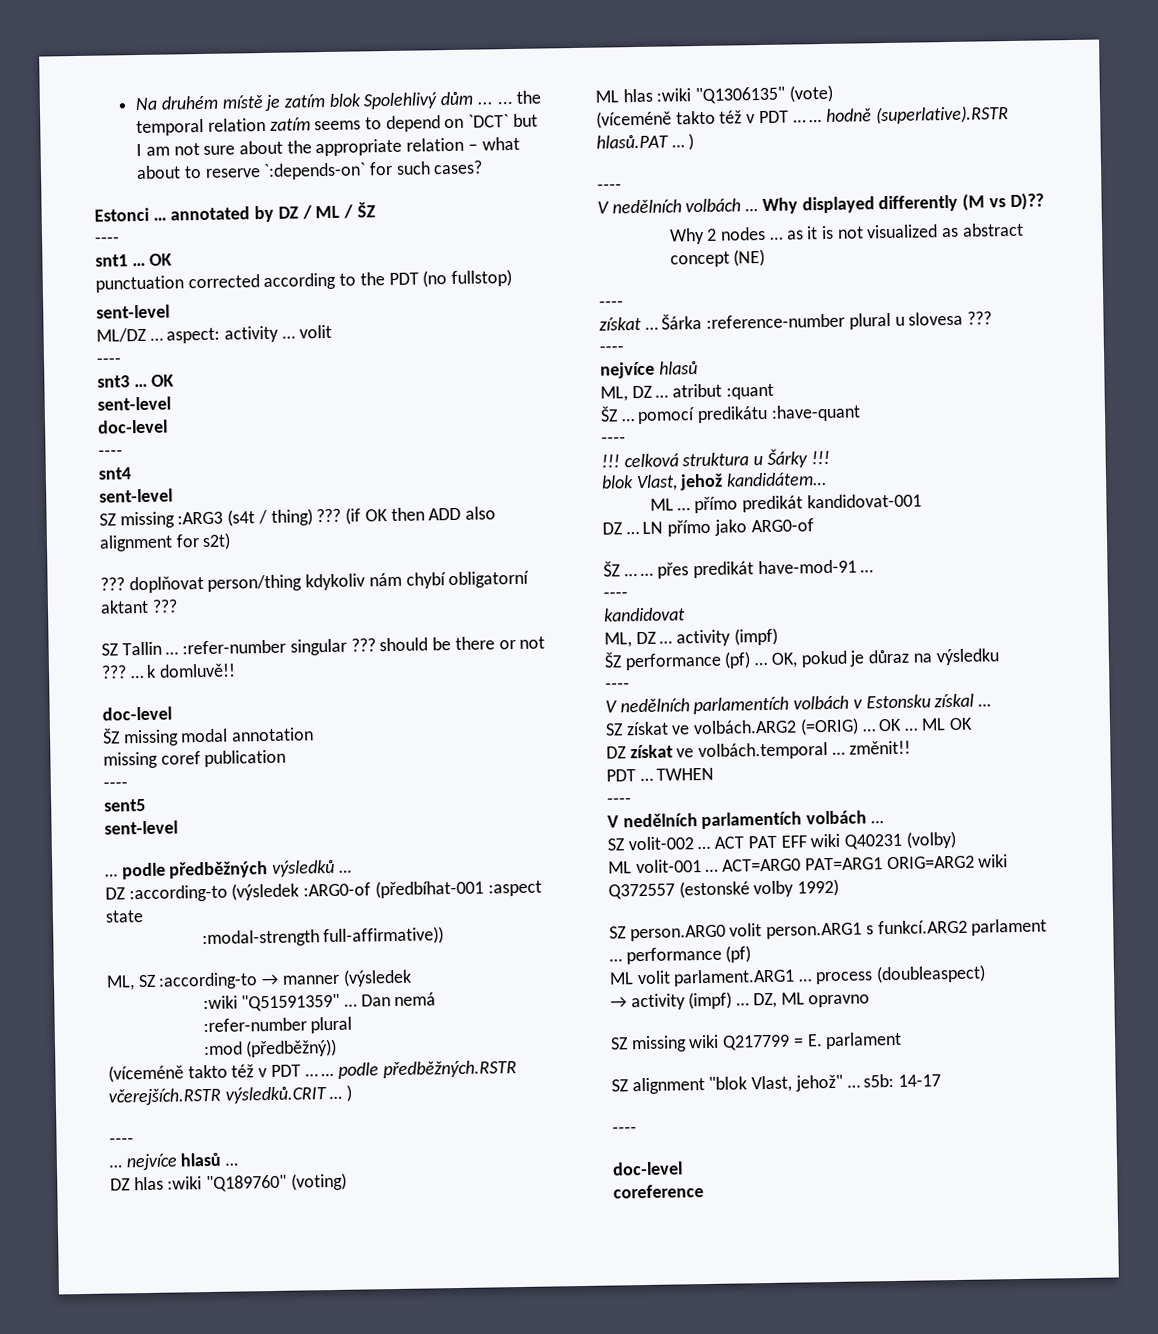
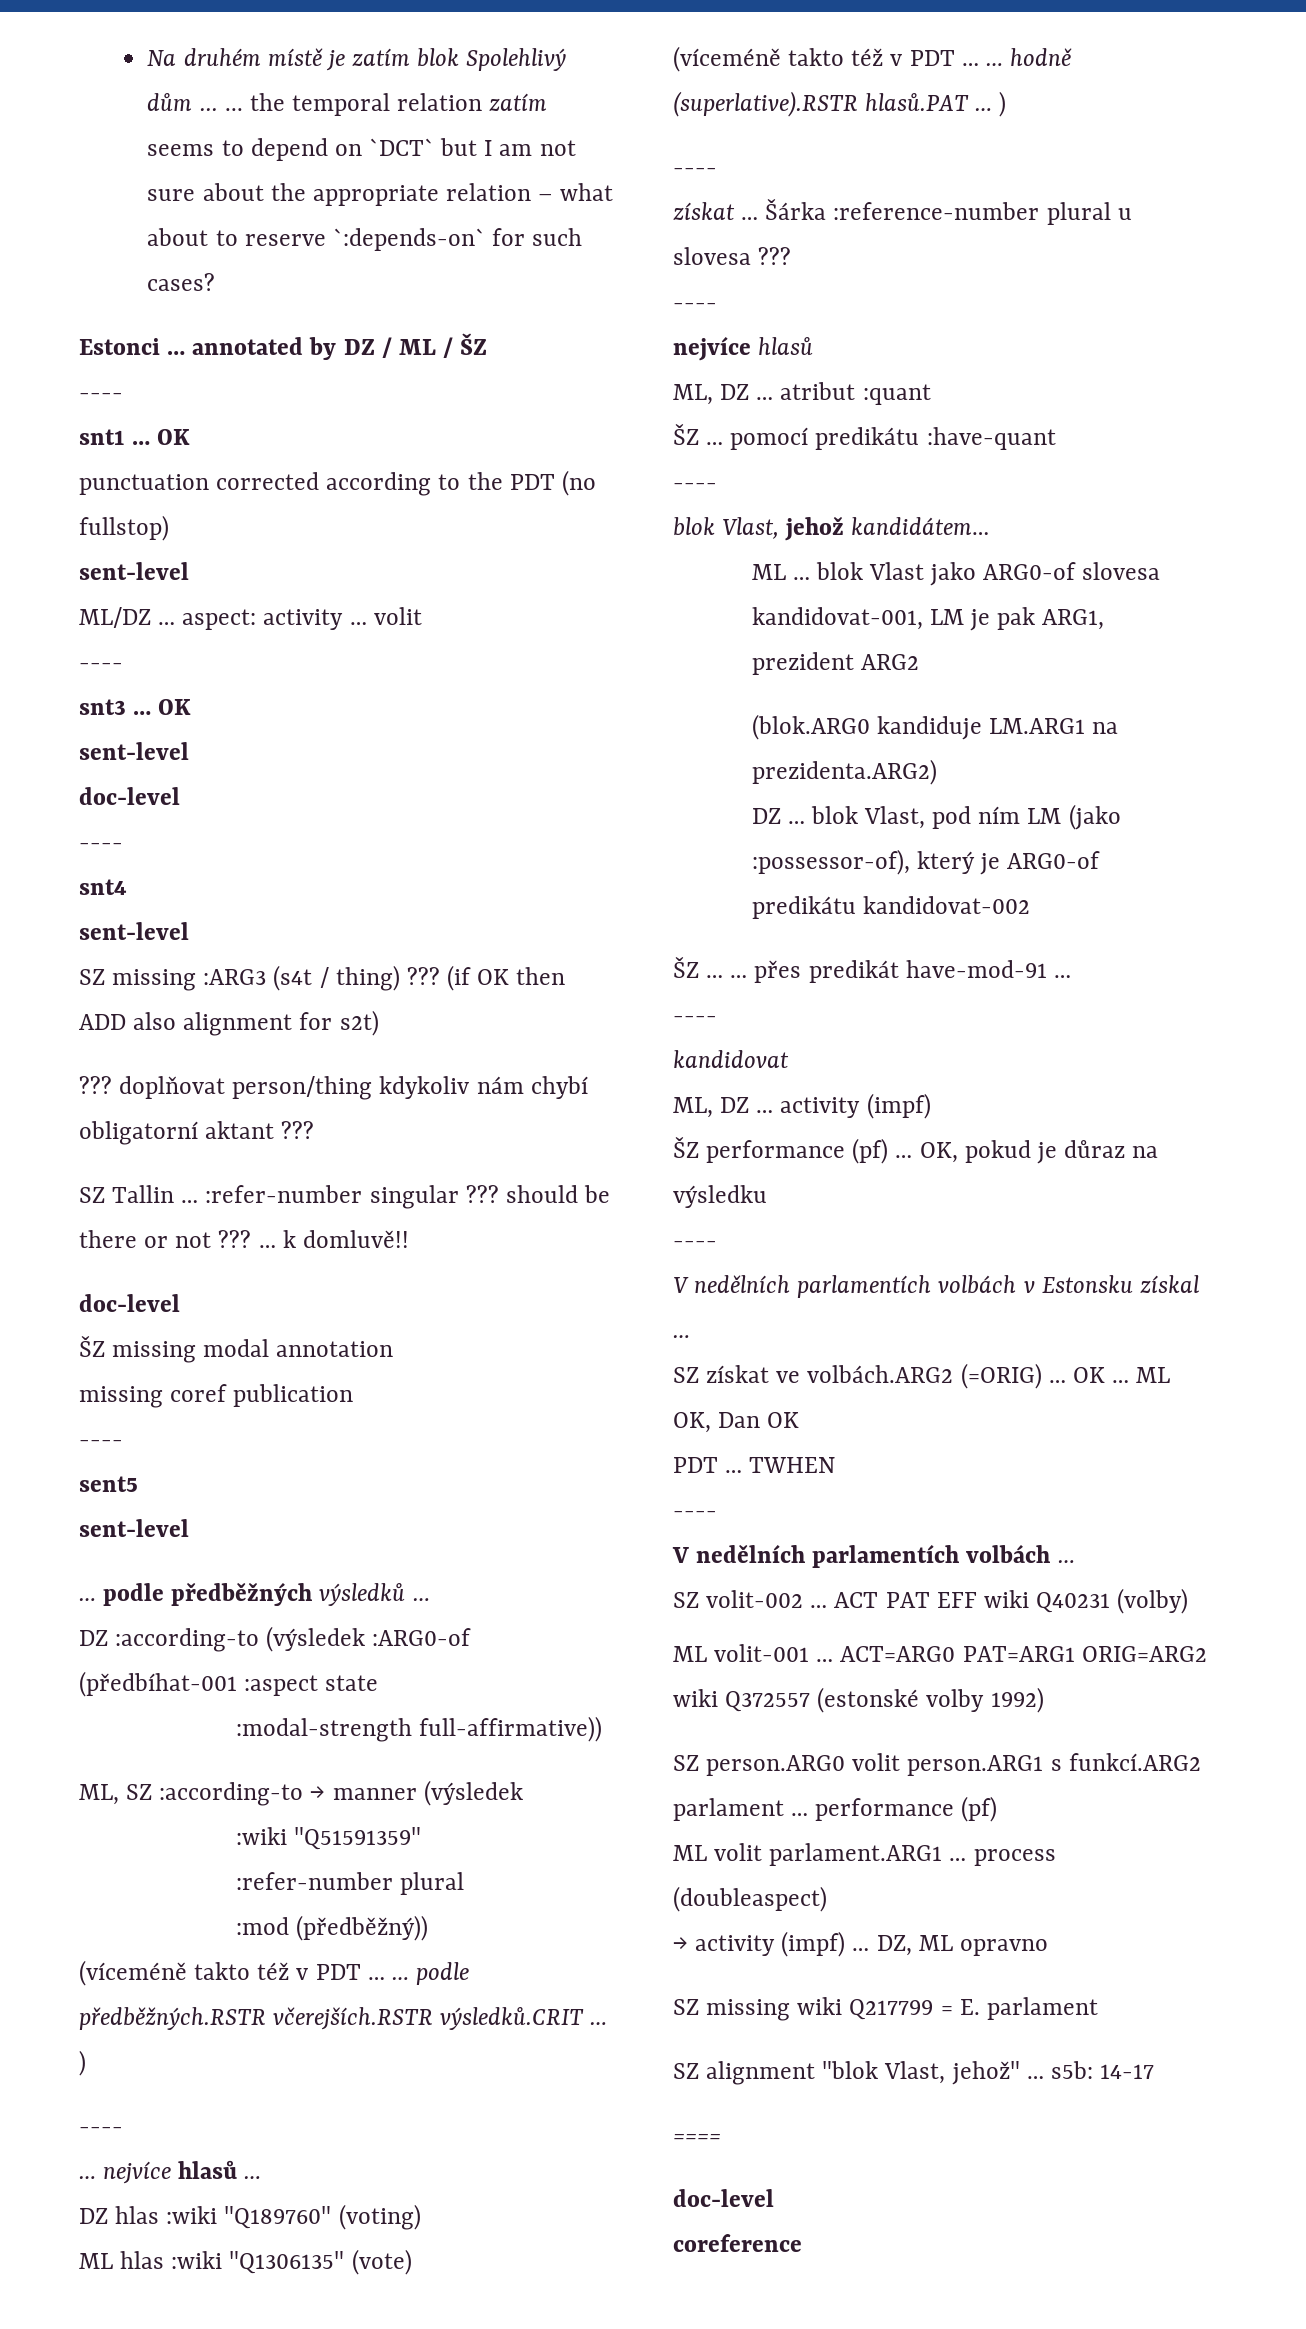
- :wiki "Q51591359" … Dan nemá
+ :wiki "Q51591359"
- V nedělních volbách … Why displayed differently (M vs D)??
- Why 2 nodes … as it is not visualized as abstract concept (NE)
- ----
- !!! celková struktura u Šárky !!!
- ML … přímo predikát kandidovat-001
- DZ … LN přímo jako ARG0-of
+ ML … blok Vlast jako ARG0-of slovesa kandidovat-001, LM je pak ARG1, prezident ARG2
+ (blok.ARG0 kandiduje LM.ARG1 na prezidenta.ARG2)
+ DZ … blok Vlast, pod ním LM (jako :possessor-of), který je ARG0-of predikátu kandidovat-002
- ML OK
- DZ získat ve volbách.temporal … změnit!!
+ ML OK, Dan OK
  SZ alignment "blok Vlast, jehož" … s5b: 14-17
- ----
+ ====

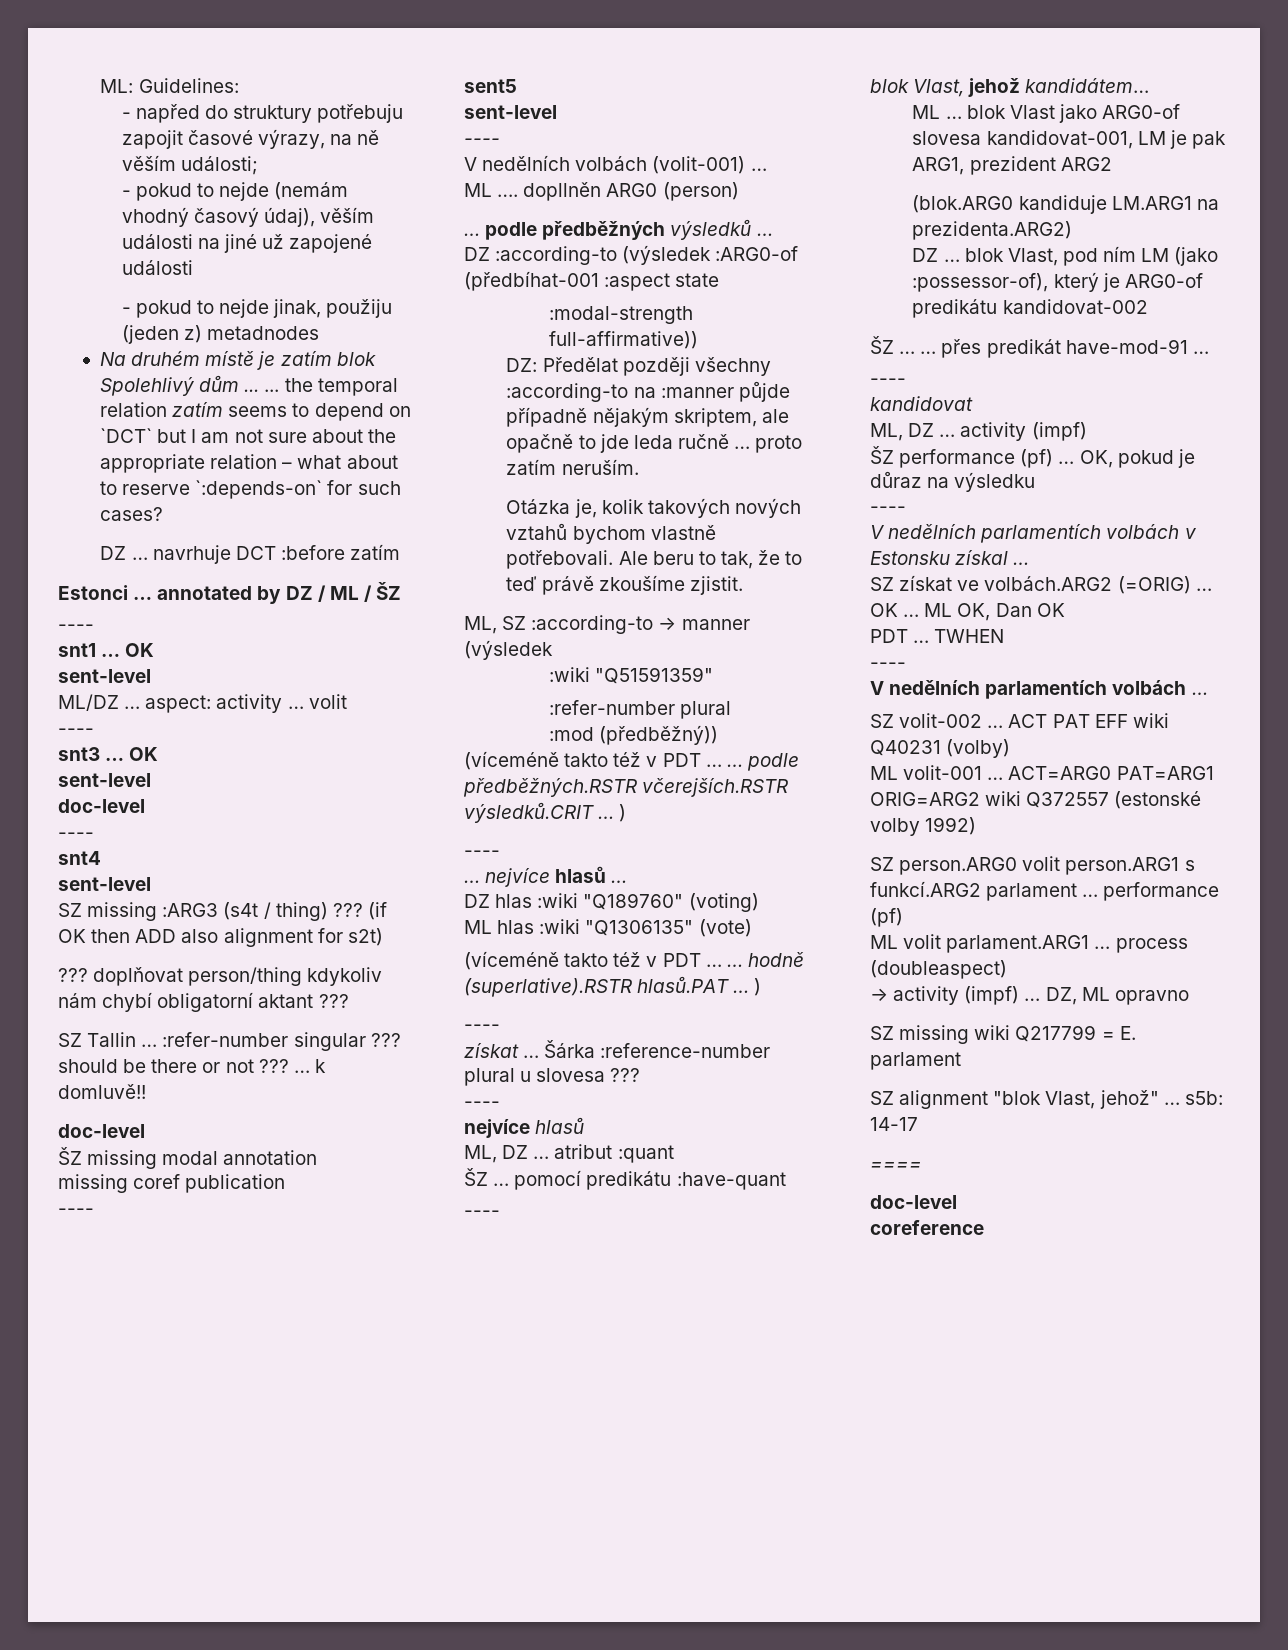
+ ML: Guidelines:
+ - napřed do struktury potřebuju zapojit časové výrazy, na ně věším události;
+ - pokud to nejde (nemám vhodný časový údaj), věším události na jiné už zapojené události
+ - pokud to nejde jinak, použiju (jeden z) metadnodes
+ DZ … navrhuje DCT :before zatím
- punctuation corrected according to the PDT (no fullstop)
  sent5
  sent-level
+ ----
+ V nedělních volbách (volit-001) …
+ ML …. dopllněn ARG0 (person)
+ DZ: Předělat později všechny :according-to na :manner půjde případně nějakým skriptem, ale opačně to jde leda ručně … proto zatím neruším.
+ Otázka je, kolik takových nových vztahů bychom vlastně potřebovali. Ale beru to tak, že to teď právě zkoušíme zjistit.

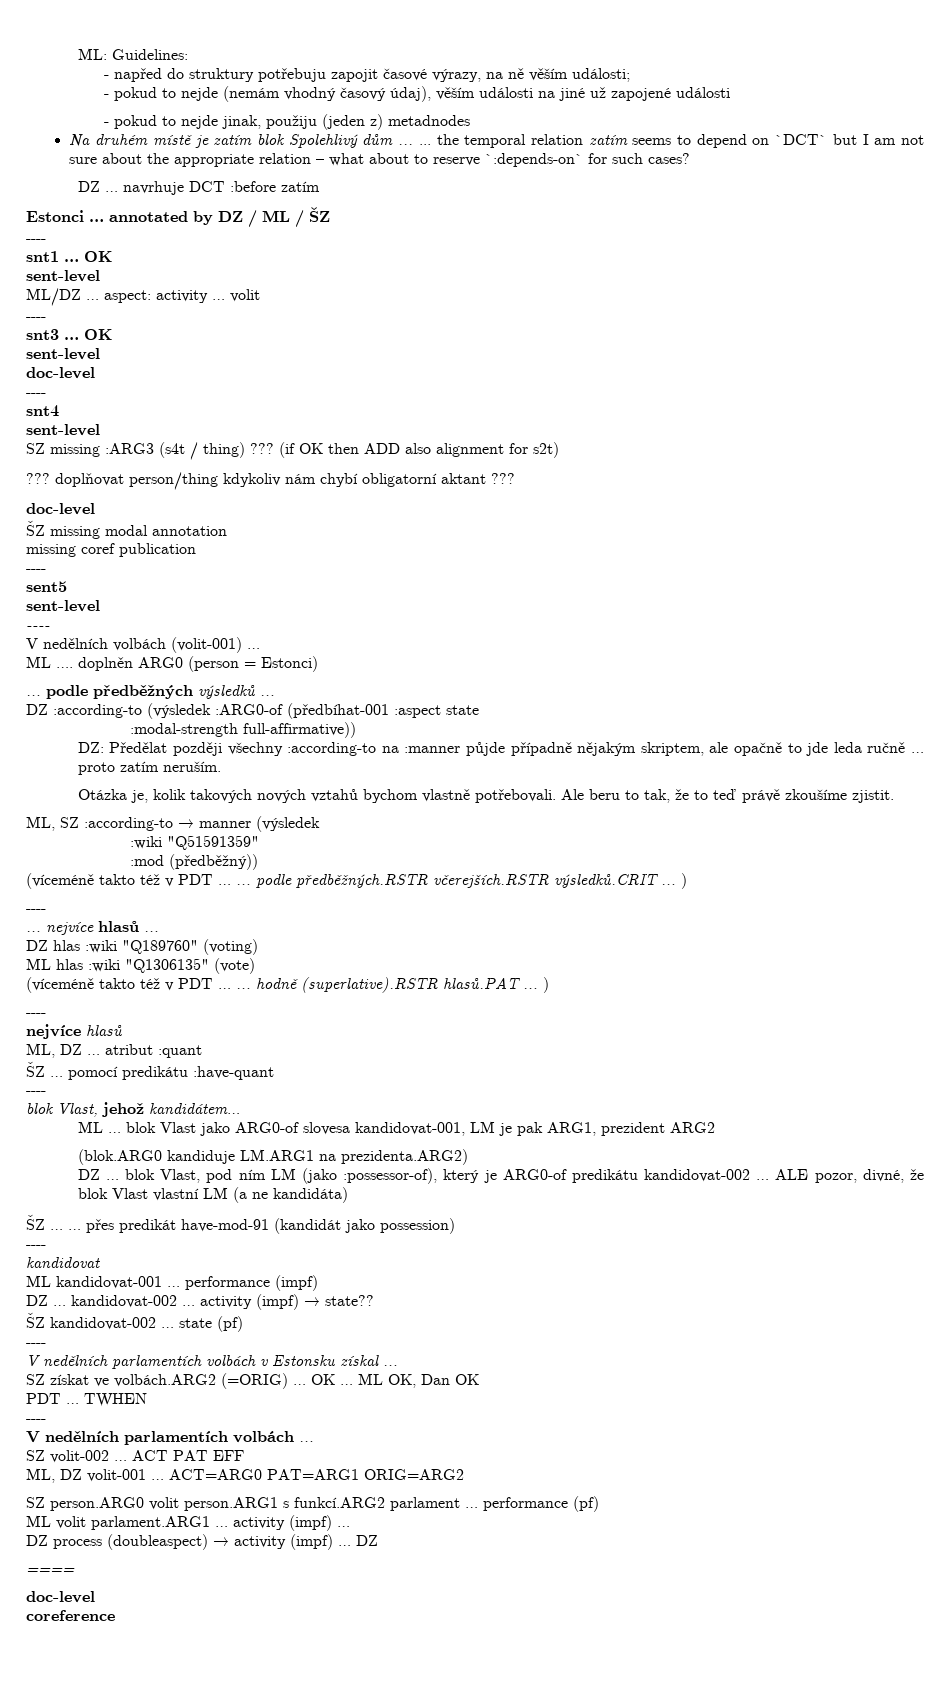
- SZ Tallin … :refer-number singular ??? should be there or not ??? … k domluvě!!
- ML …. dopllněn ARG0 (person)
+ ML …. doplněn ARG0 (person = Estonci)
- :refer-number plural
- získat … Šárka :reference-number plural u slovesa ???
- ----
- DZ … blok Vlast, pod ním LM (jako :possessor-of), který je ARG0-of predikátu kandidovat-002
+ DZ … blok Vlast, pod ním LM (jako :possessor-of), který je ARG0-of predikátu kandidovat-002 … ALE pozor, divné, že blok Vlast vlastní LM (a ne kandidáta)
- … přes predikát have-mod-91 …
+ … přes predikát have-mod-91 (kandidát jako possession)
- ML, DZ … activity (impf)
- ŠZ performance (pf) … OK, pokud je důraz na výsledku
+ ML kandidovat-001 … performance (impf)
+ DZ … kandidovat-002 … activity (impf) → state??
+ ŠZ kandidovat-002 … state (pf)
- ACT PAT EFF wiki Q40231 (volby)
- ML volit-001 …
+ ACT PAT EFF
+ ML, DZ volit-001 …
- ACT=ARG0 PAT=ARG1 ORIG=ARG2 wiki Q372557 (estonské volby 1992)
+ ACT=ARG0 PAT=ARG1 ORIG=ARG2
- ML volit parlament.ARG1 … process (doubleaspect)
- → activity (impf) … DZ, ML opravno
- SZ missing wiki Q217799 = E. parlament
- SZ alignment "blok Vlast, jehož" … s5b: 14-17
+ ML volit parlament.ARG1 … activity (impf) …
+ DZ process (doubleaspect) → activity (impf) … DZ

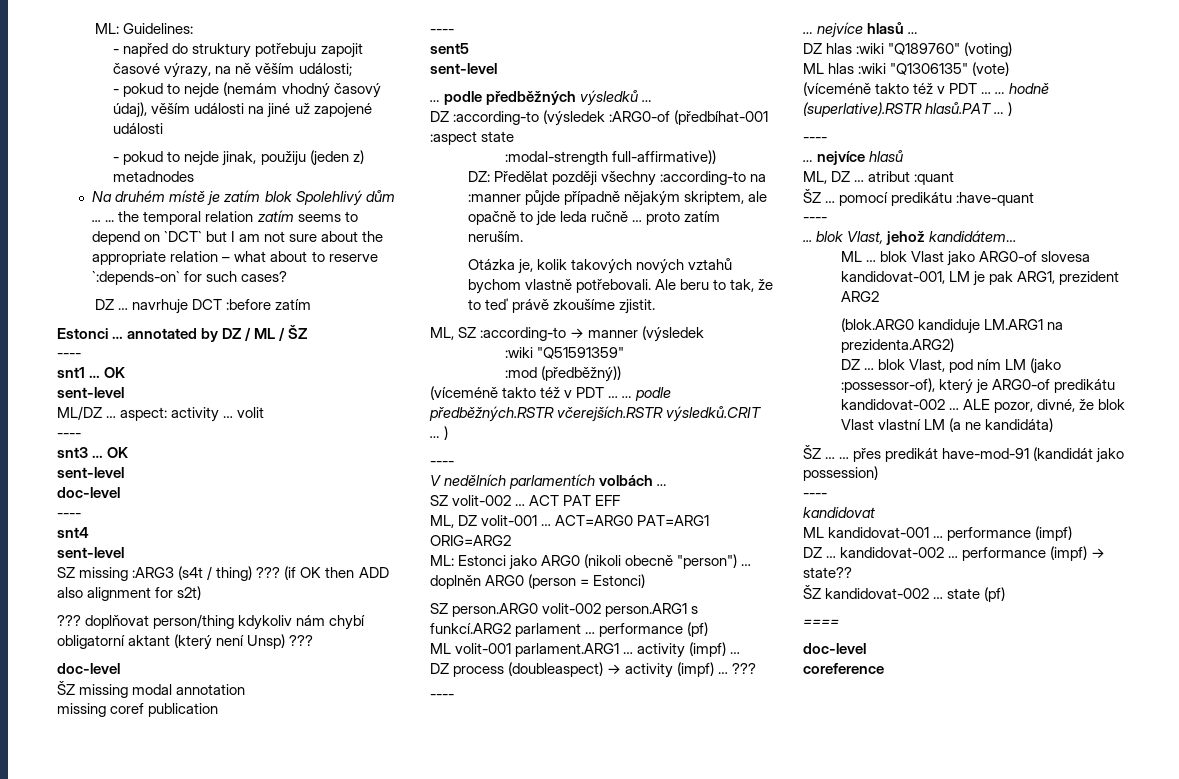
- ??? doplňovat person/thing kdykoliv nám chybí obligatorní aktant ???
+ ??? doplňovat person/thing kdykoliv nám chybí obligatorní aktant (který není Unsp) ???
  sent5
  sent-level
- ----
- V nedělních volbách (volit-001) …
- ML …. doplněn ARG0 (person = Estonci)
+ V nedělních parlamentích volbách …
+ SZ volit-002 … ACT PAT EFF
+ ML, DZ volit-001 … ACT=ARG0 PAT=ARG1 ORIG=ARG2
+ ML: Estonci jako ARG0 (nikoli obecně "person") … doplněn ARG0 (person = Estonci)
+ SZ person.ARG0 volit-002 person.ARG1 s funkcí.ARG2 parlament … performance (pf)
+ ML volit-001 parlament.ARG1 … activity (impf) …
+ DZ process (doubleaspect) → activity (impf) … ???
+ ----
  … hodně (superlative).RSTR hlasů.PAT … )
  ----
- nejvíce hlasů
+ … nejvíce hlasů
- blok Vlast, jehož kandidátem…
+ ... blok Vlast, jehož kandidátem…
- DZ … kandidovat-002 … activity (impf) → state??
+ DZ … kandidovat-002 … performance (impf) → state??
  ŠZ kandidovat-002 … state (pf)
- ----
- V nedělních parlamentích volbách v Estonsku získal …
- SZ získat ve volbách.ARG2 (=ORIG) … OK … ML OK, Dan OK
- PDT … TWHEN
- ----
- V nedělních parlamentích volbách …
- SZ volit-002 … ACT PAT EFF
- ML, DZ volit-001 … ACT=ARG0 PAT=ARG1 ORIG=ARG2
- SZ person.ARG0 volit person.ARG1 s funkcí.ARG2 parlament … performance (pf)
- ML volit parlament.ARG1 … activity (impf) …
- DZ process (doubleaspect) → activity (impf) … DZ

